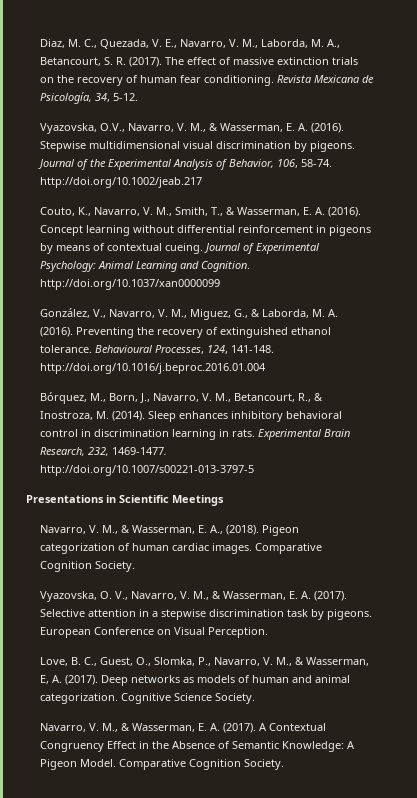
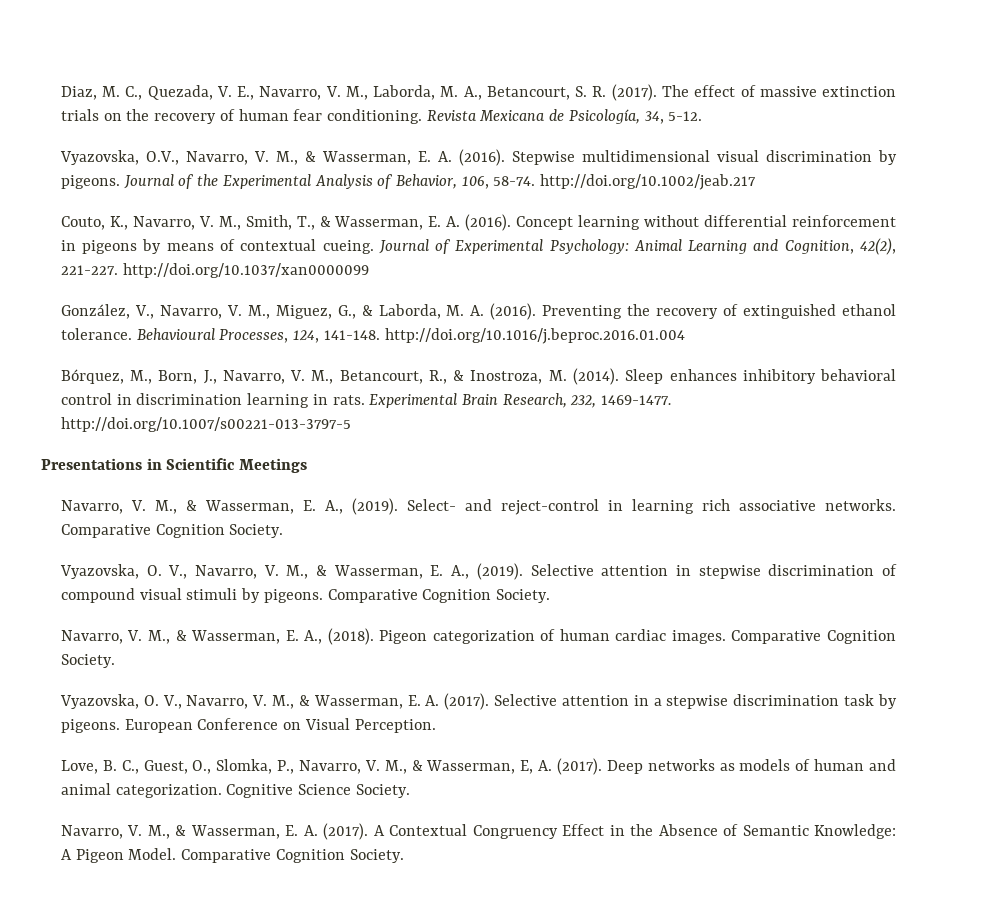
- Journal of Experimental Psychology: Animal Learning and Cognition. http://doi.org/10.1037/xan0000099
+ Journal of Experimental Psychology: Animal Learning and Cognition, 42(2), 221-227. http://doi.org/10.1037/xan0000099
+ Navarro, V. M., & Wasserman, E. A., (2019). Select- and reject-control in learning rich associative networks. Comparative Cognition Society.
+ Vyazovska, O. V., Navarro, V. M., & Wasserman, E. A., (2019). Selective attention in stepwise discrimination of compound visual stimuli by pigeons. Comparative Cognition Society.

